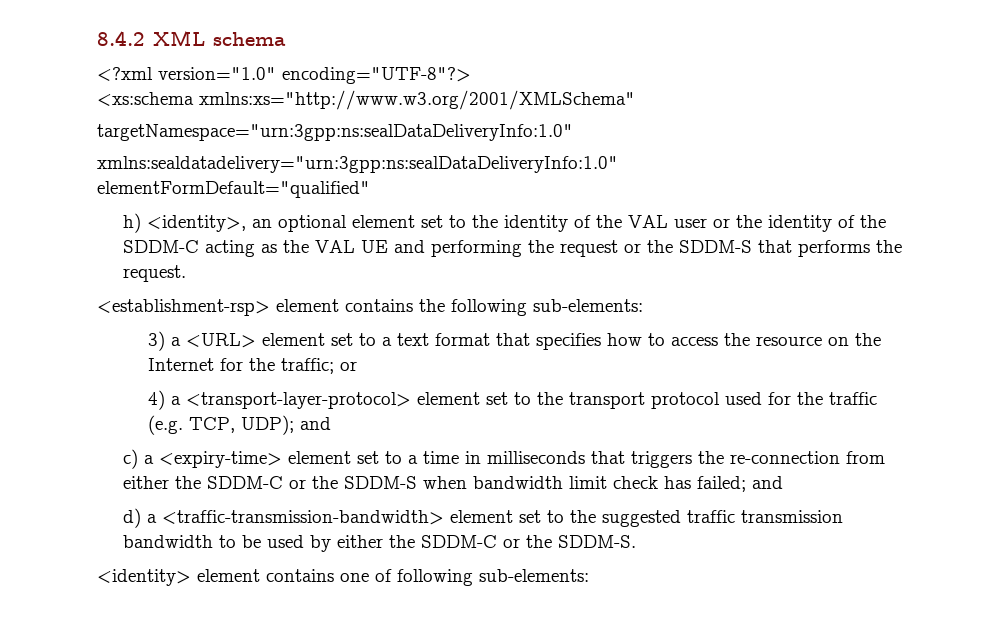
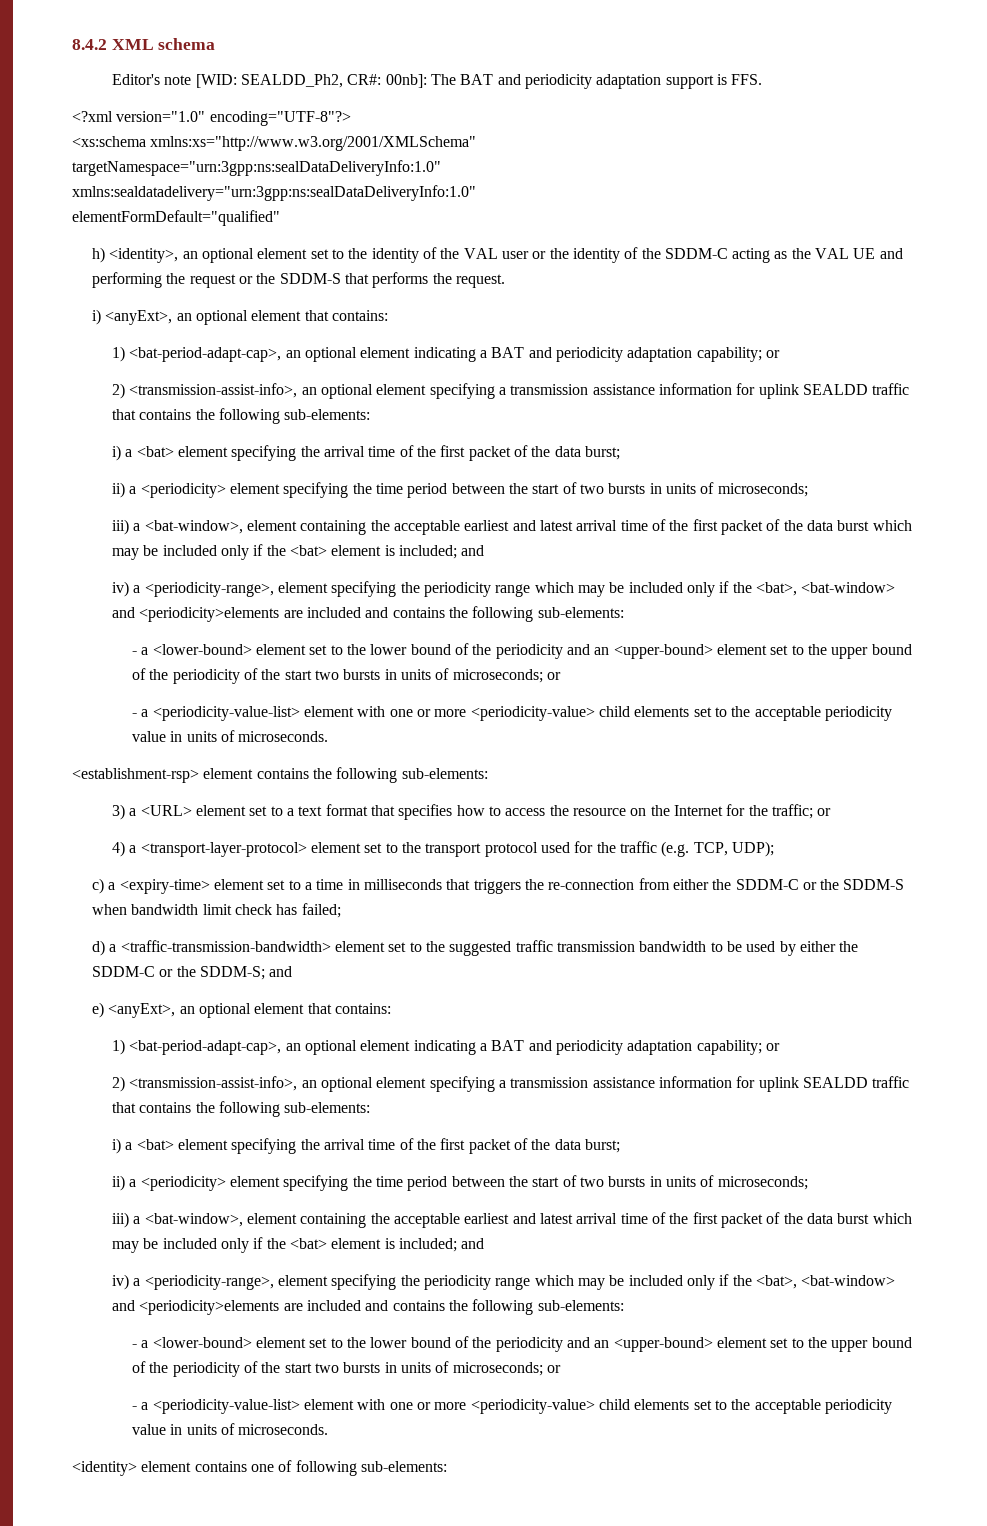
+ Editor's note [WID: SEALDD_Ph2, CR#: 00nb]: The BAT and periodicity adaptation support is FFS.
+ i) <anyExt>, an optional element that contains:
+ 1) <bat-period-adapt-cap>, an optional element indicating a BAT and periodicity adaptation capability; or
+ 2) <transmission-assist-info>, an optional element specifying a transmission assistance information for uplink SEALDD traffic that contains the following sub-elements:
+ i) a <bat> element specifying the arrival time of the first packet of the data burst;
+ ii) a <periodicity> element specifying the time period between the start of two bursts in units of microseconds;
+ iii) a <bat-window>, element containing the acceptable earliest and latest arrival time of the first packet of the data burst which may be included only if the <bat> element is included; and
+ iv) a <periodicity-range>, element specifying the periodicity range which may be included only if the <bat>, <bat-window> and <periodicity>elements are included and contains the following sub-elements:
+ - a <lower-bound> element set to the lower bound of the periodicity and an <upper-bound> element set to the upper bound of the periodicity of the start two bursts in units of microseconds; or
+ - a <periodicity-value-list> element with one or more <periodicity-value> child elements set to the acceptable periodicity value in units of microseconds.
- 4) a <transport-layer-protocol> element set to the transport protocol used for the traffic (e.g. TCP, UDP); and
+ 4) a <transport-layer-protocol> element set to the transport protocol used for the traffic (e.g. TCP, UDP);
- c) a <expiry-time> element set to a time in milliseconds that triggers the re-connection from either the SDDM-C or the SDDM-S when bandwidth limit check has failed; and
+ c) a <expiry-time> element set to a time in milliseconds that triggers the re-connection from either the SDDM-C or the SDDM-S when bandwidth limit check has failed;
- d) a <traffic-transmission-bandwidth> element set to the suggested traffic transmission bandwidth to be used by either the SDDM-C or the SDDM-S.
+ d) a <traffic-transmission-bandwidth> element set to the suggested traffic transmission bandwidth to be used by either the SDDM-C or the SDDM-S; and
+ e) <anyExt>, an optional element that contains:
+ 1) <bat-period-adapt-cap>, an optional element indicating a BAT and periodicity adaptation capability; or
+ 2) <transmission-assist-info>, an optional element specifying a transmission assistance information for uplink SEALDD traffic that contains the following sub-elements:
+ i) a <bat> element specifying the arrival time of the first packet of the data burst;
+ ii) a <periodicity> element specifying the time period between the start of two bursts in units of microseconds;
+ iii) a <bat-window>, element containing the acceptable earliest and latest arrival time of the first packet of the data burst which may be included only if the <bat> element is included; and
+ iv) a <periodicity-range>, element specifying the periodicity range which may be included only if the <bat>, <bat-window> and <periodicity>elements are included and contains the following sub-elements:
+ - a <lower-bound> element set to the lower bound of the periodicity and an <upper-bound> element set to the upper bound of the periodicity of the start two bursts in units of microseconds; or
+ - a <periodicity-value-list> element with one or more <periodicity-value> child elements set to the acceptable periodicity value in units of microseconds.

